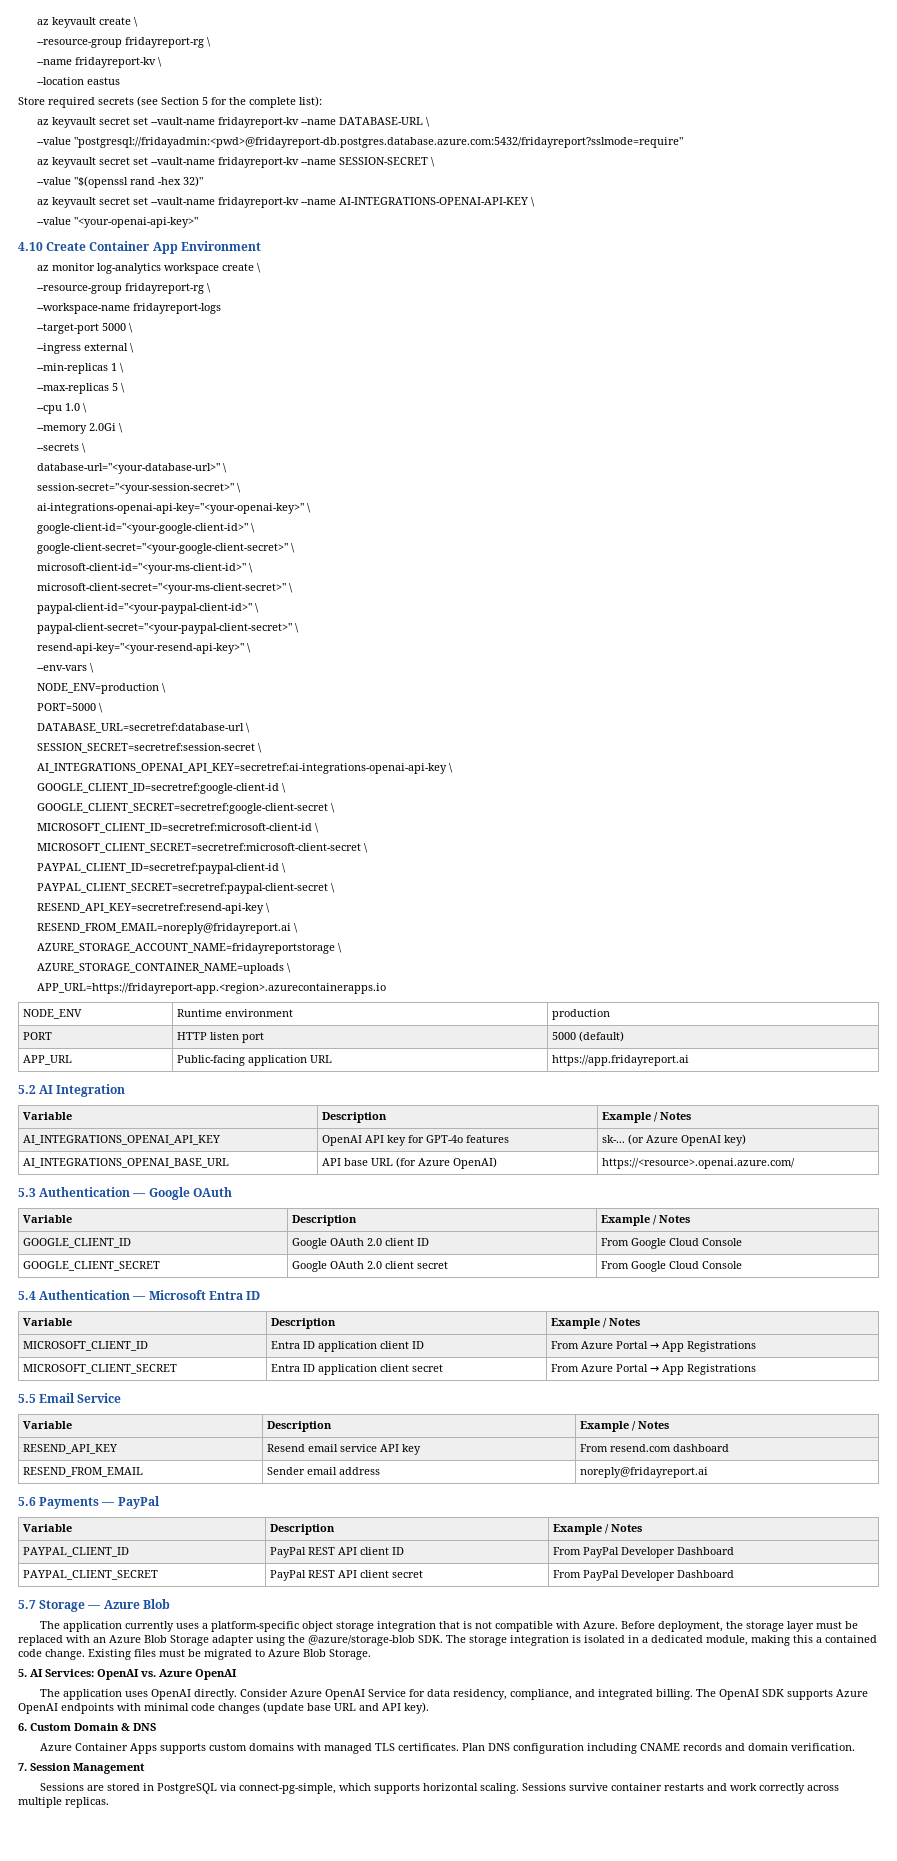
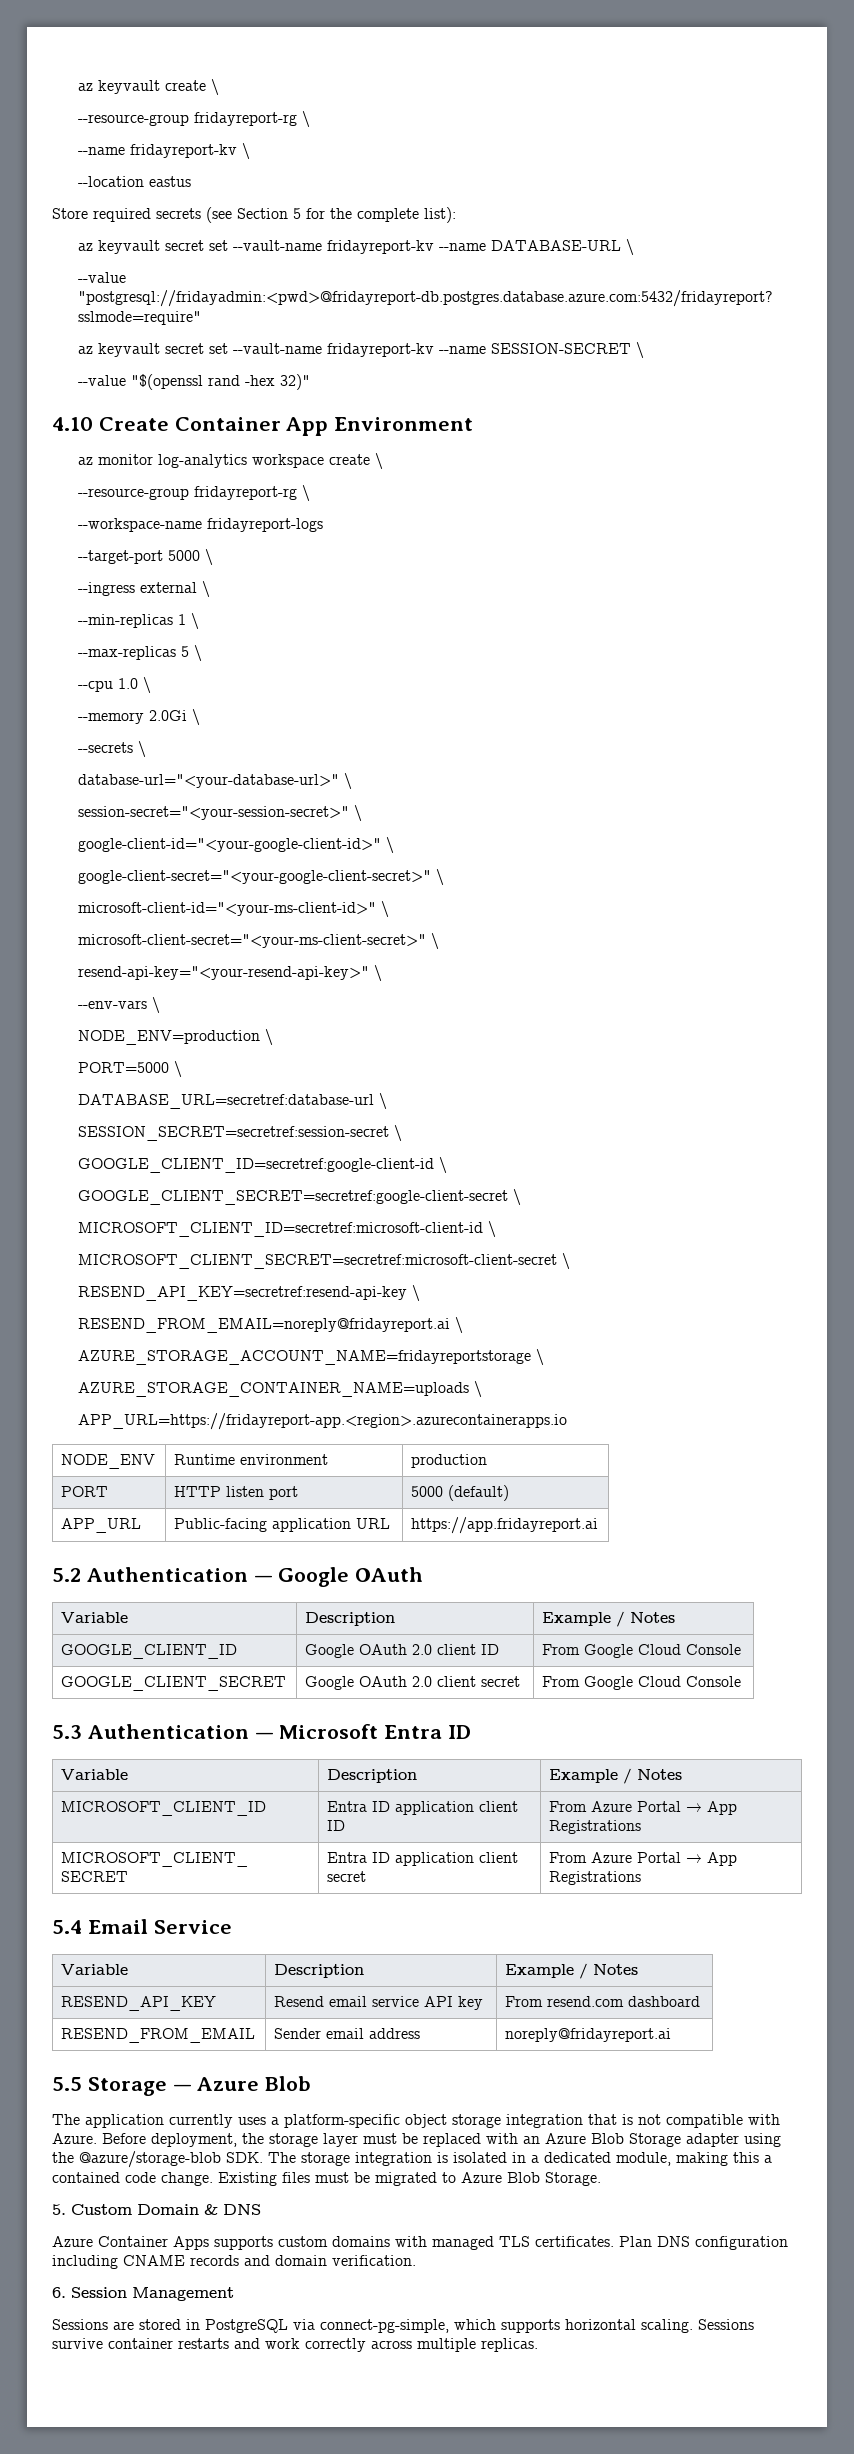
- az keyvault secret set --vault-name fridayreport-kv --name AI-INTEGRATIONS-OPENAI-API-KEY \
- --value "<your-openai-api-key>"
- ai-integrations-openai-api-key="<your-openai-key>" \
- paypal-client-id="<your-paypal-client-id>" \
- paypal-client-secret="<your-paypal-client-secret>" \
- AI_INTEGRATIONS_OPENAI_API_KEY=secretref:ai-integrations-openai-api-key \
- PAYPAL_CLIENT_ID=secretref:paypal-client-id \
- PAYPAL_CLIENT_SECRET=secretref:paypal-client-secret \
- 5.2 AI Integration
- Variable | Description | Example / Notes
- AI_INTEGRATIONS_OPENAI_API_KEY | OpenAI API key for GPT-4o features | sk-... (or Azure OpenAI key)
- AI_INTEGRATIONS_OPENAI_BASE_URL | API base URL (for Azure OpenAI) | https://<resource>.openai.azure.com/
- 5.3 Authentication — Google OAuth
+ 5.2 Authentication — Google OAuth
- 5.4 Authentication — Microsoft Entra ID
+ 5.3 Authentication — Microsoft Entra ID
- 5.5 Email Service
+ 5.4 Email Service
- 5.6 Payments — PayPal
- Variable | Description | Example / Notes
- PAYPAL_CLIENT_ID | PayPal REST API client ID | From PayPal Developer Dashboard
- PAYPAL_CLIENT_SECRET | PayPal REST API client secret | From PayPal Developer Dashboard
- 5.7 Storage — Azure Blob
+ 5.5 Storage — Azure Blob
- 5. AI Services: OpenAI vs. Azure OpenAI
- The application uses OpenAI directly. Consider Azure OpenAI Service for data residency, compliance, and integrated billing. The OpenAI SDK supports Azure OpenAI endpoints with minimal code changes (update base URL and API key).
- 6. Custom Domain & DNS
+ 5. Custom Domain & DNS
- 7. Session Management
+ 6. Session Management

